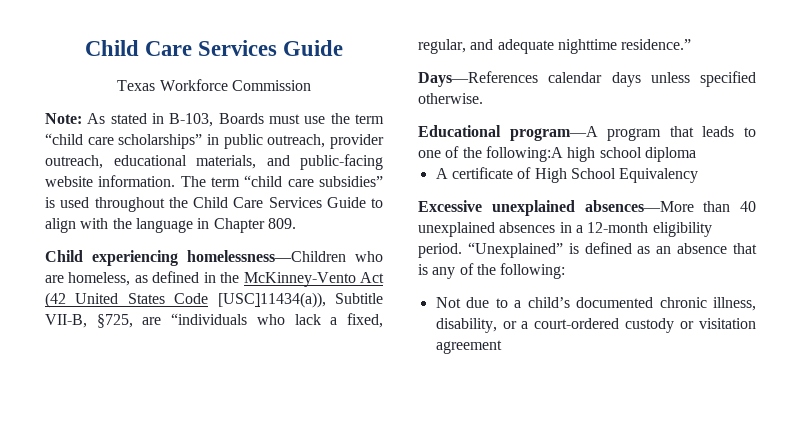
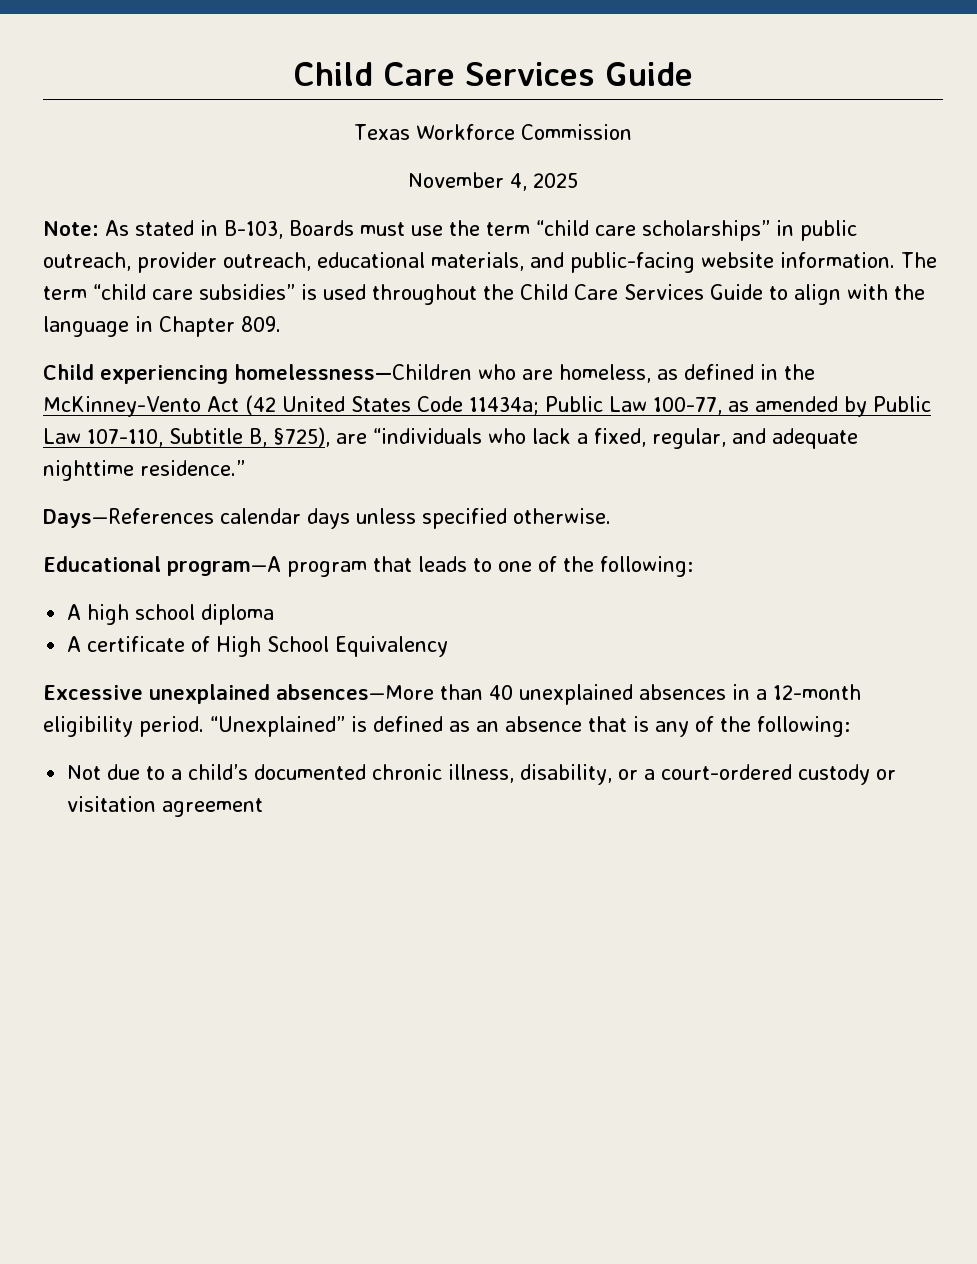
+ November 4, 2025
- Child experiencing homelessness—Children who are homeless, as defined in the McKinney-Vento Act (42 United States Code [USC]11434(a)), Subtitle VII-B, §725, are “individuals who lack a fixed, regular, and adequate nighttime residence.”
+ Child experiencing homelessness—Children who are homeless, as defined in the McKinney-Vento Act (42 United States Code 11434a; Public Law 100-77, as amended by Public Law 107-110, Subtitle B, §725), are “individuals who lack a fixed, regular, and adequate nighttime residence.”
- Educational program—A program that leads to one of the following:A high school diploma
+ Educational program—A program that leads to one of the following:
+ A high school diploma

